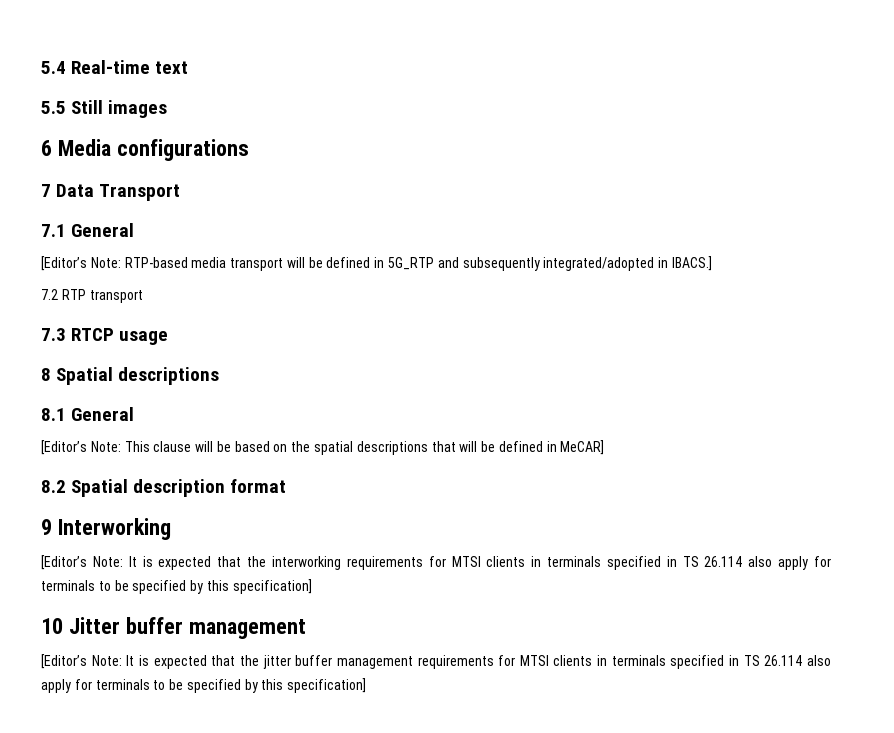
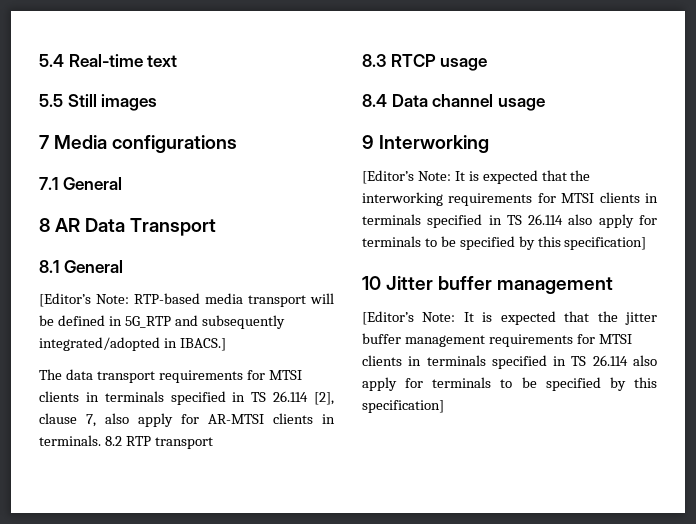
- 6 Media configurations
+ 7 Media configurations
- 7 Data Transport
+ 7.1 General
+ 8 AR Data Transport
- 7.1 General
+ 8.1 General
- 7.2 RTP transport
+ The data transport requirements for MTSI clients in terminals specified in TS 26.114 [2], clause 7, also apply for AR-MTSI clients in terminals. 8.2 RTP transport
- 7.3 RTCP usage
+ 8.3 RTCP usage
- 8 Spatial descriptions
- 8.1 General
- [Editor’s Note: This clause will be based on the spatial descriptions that will be defined in MeCAR]
- 8.2 Spatial description format
+ 8.4 Data channel usage

